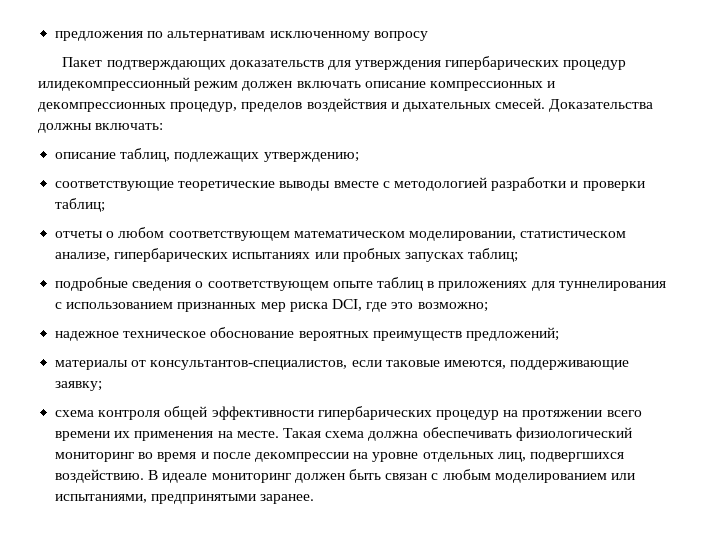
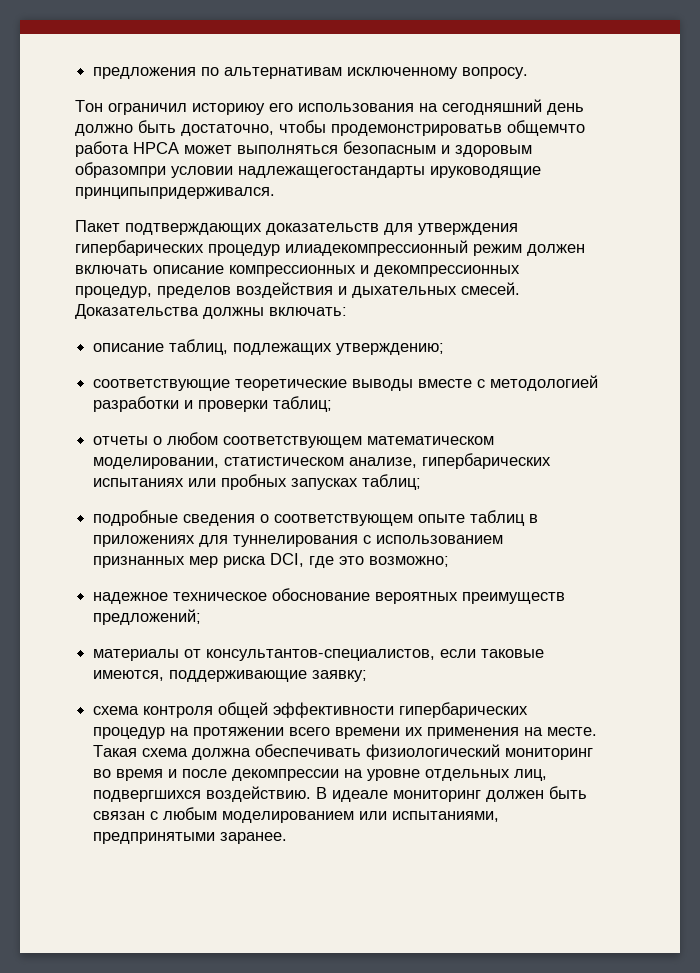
- предложения по альтернативам исключенному вопросу
+ предложения по альтернативам исключенному вопросу.
+ Тон ограничил историюy его использования на сегодняшний день должно быть достаточно, чтобы продемонстрироватьв общемчто работа HPCA может выполняться безопасным и здоровым образомпри условии надлежащегостандарты ируководящие принципыпридерживался.
- Пакет подтверждающих доказательств для утверждения гипербарических процедур илидекомпрессионный режим должен включать описание компрессионных и декомпрессионных процедур, пределов воздействия и дыхательных смесей.
+ Пакет подтверждающих доказательств для утверждения гипербарических процедур илиадекомпрессионный режим должен включать описание компрессионных и декомпрессионных процедур, пределов воздействия и дыхательных смесей.

